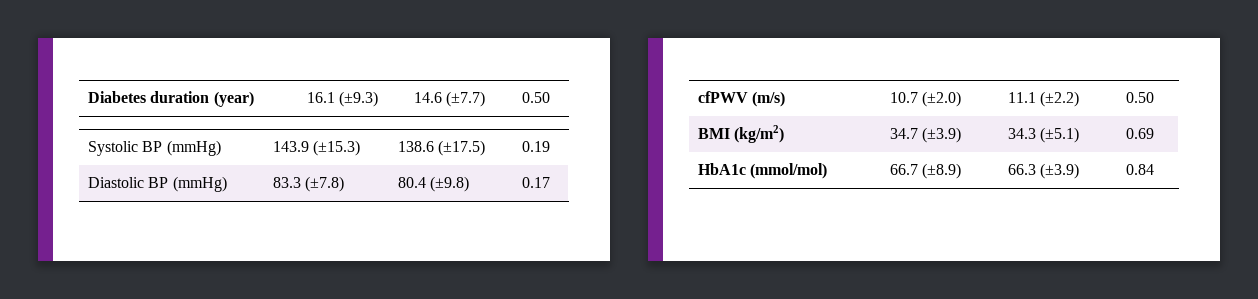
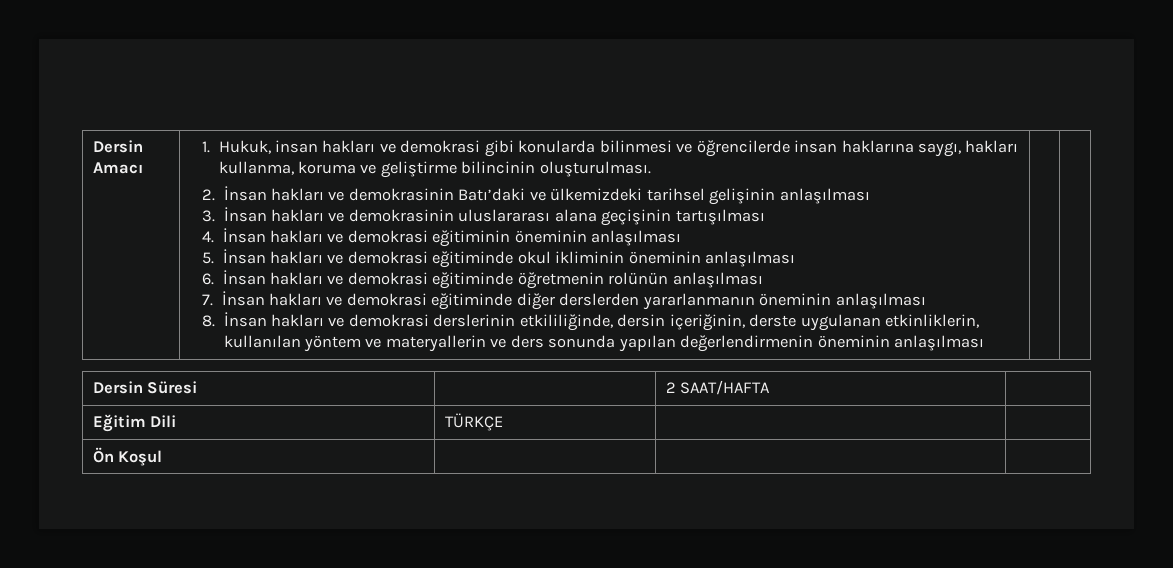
- Diabetes duration (year) | 16.1 (±9.3) | 14.6 (±7.7) | 0.50
- Systolic BP (mmHg) | 143.9 (±15.3) | 138.6 (±17.5) | 0.19
- Diastolic BP (mmHg) | 83.3 (±7.8) | 80.4 (±9.8) | 0.17
- cfPWV (m/s) | 10.7 (±2.0) | 11.1 (±2.2) | 0.50
- BMI (kg/m2) | 34.7 (±3.9) | 34.3 (±5.1) | 0.69
- HbA1c (mmol/mol) | 66.7 (±8.9) | 66.3 (±3.9) | 0.84
+ Dersin Amacı | 1. Hukuk, insan hakları ve demokrasi gibi konularda bilinmesi ve öğrencilerde insan haklarına saygı, hakları kullanma, koruma ve geliştirme bilincinin oluşturulması.
+ 2. İnsan hakları ve demokrasinin Batı’daki ve ülkemizdeki tarihsel gelişinin anlaşılması
+ 3. İnsan hakları ve demokrasinin uluslararası alana geçişinin tartışılması
+ 4. İnsan hakları ve demokrasi eğitiminin öneminin anlaşılması
+ 5. İnsan hakları ve demokrasi eğitiminde okul ikliminin öneminin anlaşılması
+ 6. İnsan hakları ve demokrasi eğitiminde öğretmenin rolünün anlaşılması
+ 7. İnsan hakları ve demokrasi eğitiminde diğer derslerden yararlanmanın öneminin anlaşılması
+ 8. İnsan hakları ve demokrasi derslerinin etkililiğinde, dersin içeriğinin, derste uygulanan etkinliklerin, kullanılan yöntem ve materyallerin ve ders sonunda yapılan değerlendirmenin öneminin anlaşılması | |
+ Dersin Süresi | | 2 SAAT/HAFTA |
+ Eğitim Dili | TÜRKÇE | |
+ Ön Koşul | | |

